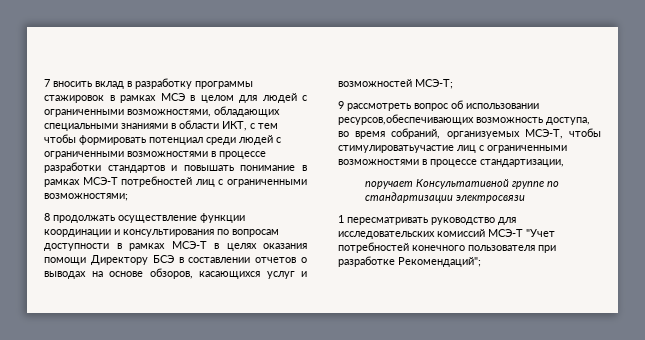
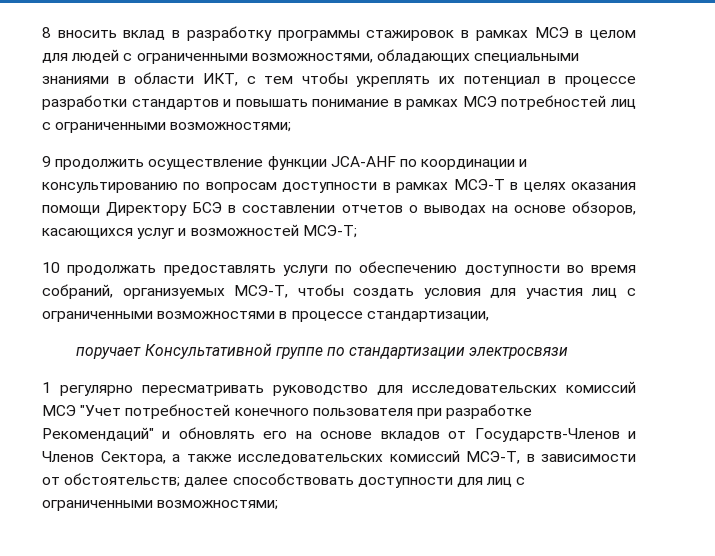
- 7 вносить вклад в разработку программы стажировок в рамках МСЭ в целом для людей с ограниченными возможностями, обладающих специальными знаниями в области ИКТ, с тем чтобы формировать потенциал среди людей с ограниченными возможностями в процессе разработки стандартов и повышать понимание в рамках МСЭ-Т потребностей лиц с ограниченными возможностями;
+ 8 вносить вклад в разработку программы стажировок в рамках МСЭ в целом для людей с ограниченными возможностями, обладающих специальными знаниями в области ИКТ, с тем чтобы укреплять их потенциал в процессе разработки стандартов и повышать понимание в рамках МСЭ потребностей лиц с ограниченными возможностями;
- 8 продолжать осуществление функции координации и консультирования по вопросам доступности в рамках МСЭ-Т в целях оказания помощи Директору БСЭ в составлении отчетов о выводах на основе обзоров, касающихся услуг и возможностей МСЭ-Т;
+ 9 продолжить осуществление функции JCA-AHF по координации и консультированию по вопросам доступности в рамках МСЭ-Т в целях оказания помощи Директору БСЭ в составлении отчетов о выводах на основе обзоров, касающихся услуг и возможностей МСЭ-Т;
- 9 рассмотреть вопрос об использовании ресурсов,обеспечивающих возможность доступа, во время собраний, организуемых МСЭ-Т, чтобы стимулироватьучастие лиц с ограниченными возможностями в процессе стандартизации,
+ 10 продолжать предоставлять услуги по обеспечению доступности во время собраний, организуемых МСЭ-Т, чтобы создать условия для участия лиц с ограниченными возможностями в процессе стандартизации,
- 1 пересматривать руководство для исследовательских комиссий МСЭ-Т "Учет потребностей конечного пользователя при разработке Рекомендаций";
+ 1 регулярно пересматривать руководство для исследовательских комиссий МСЭ "Учет потребностей конечного пользователя при разработке Рекомендаций" и обновлять его на основе вкладов от Государств-Членов и Членов Сектора, а также исследовательских комиссий МСЭ-Т, в зависимости от обстоятельств; далее способствовать доступности для лиц с ограниченными возможностями;

